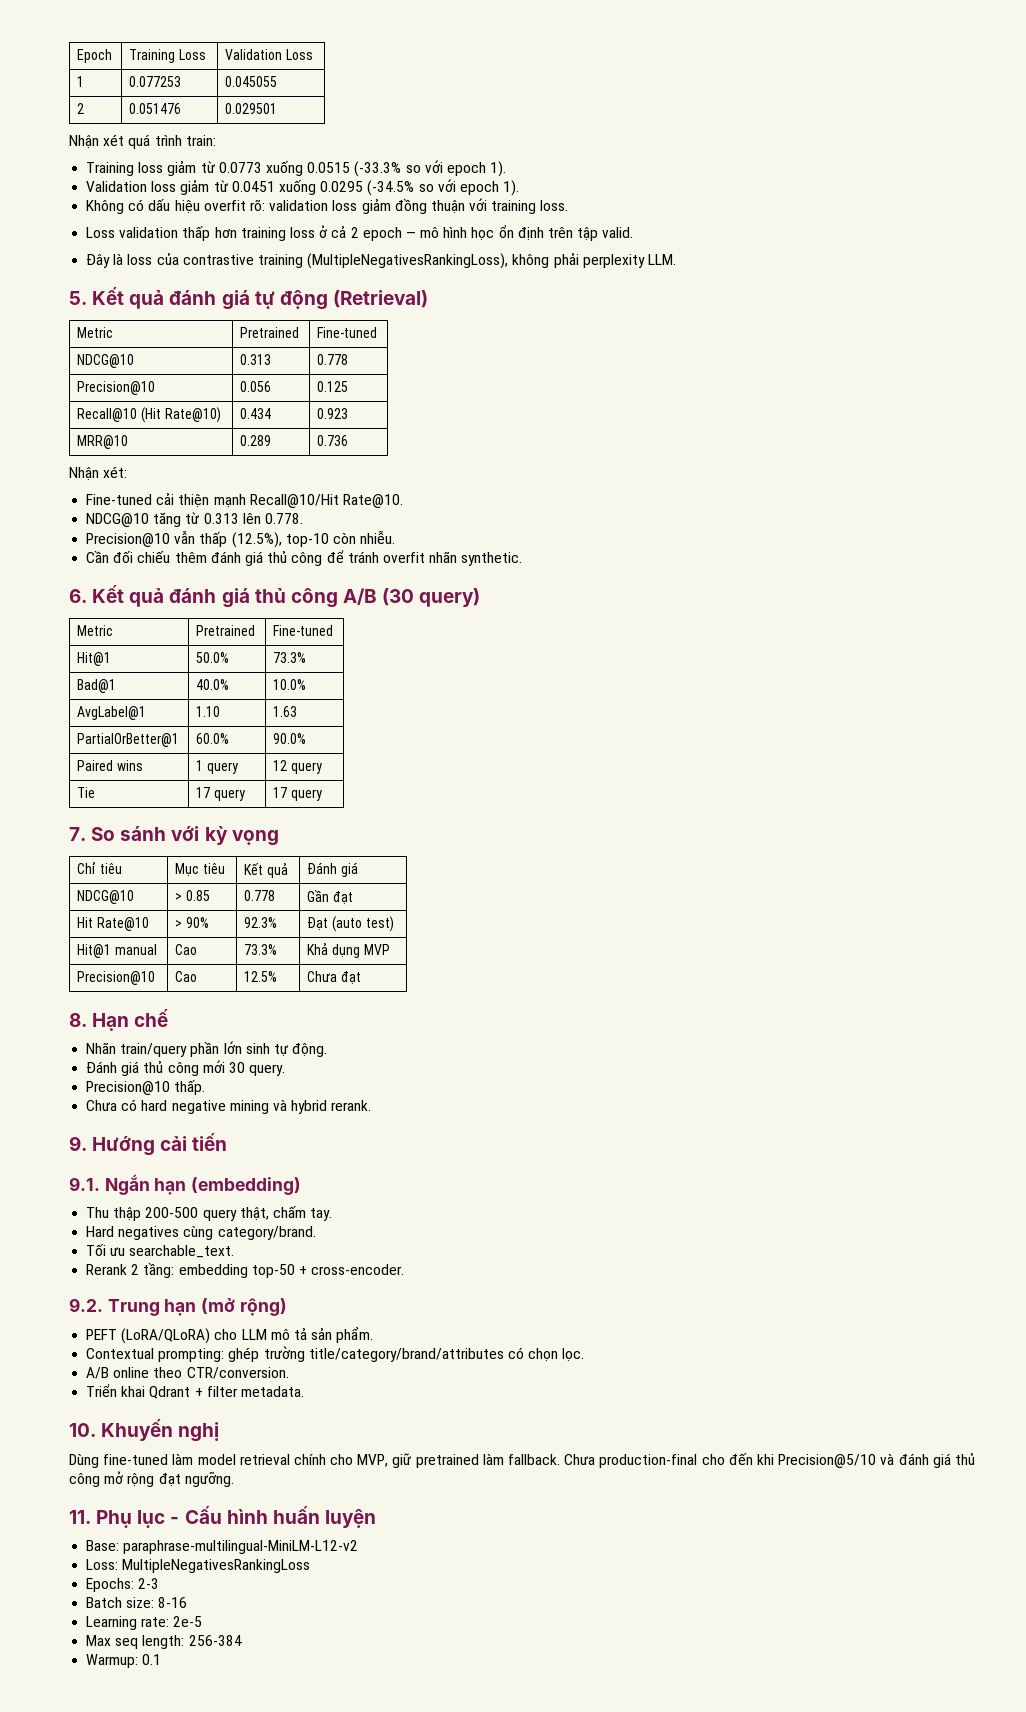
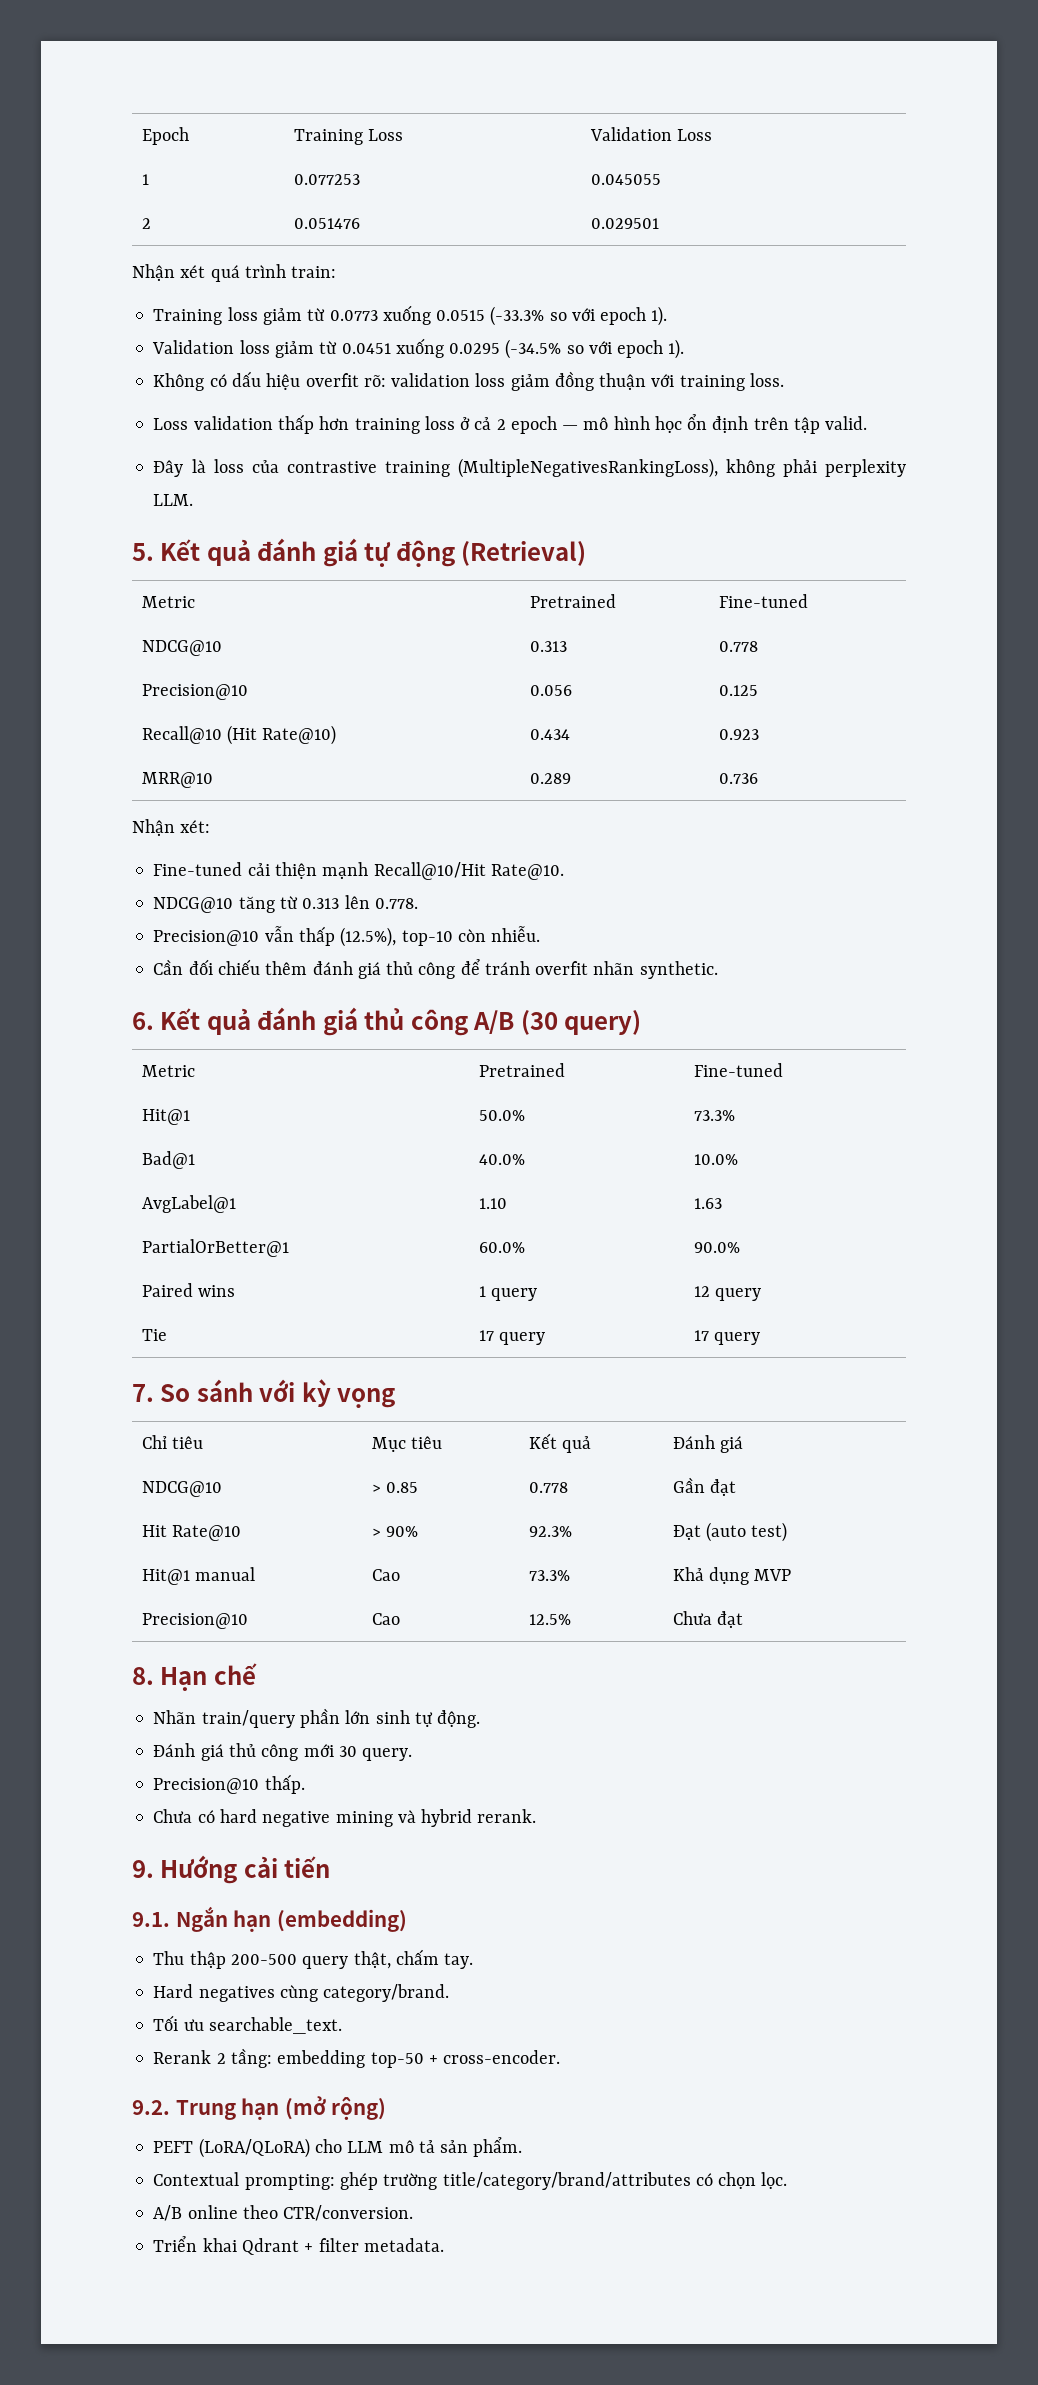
- 10. Khuyến nghị
- Dùng fine-tuned làm model retrieval chính cho MVP, giữ pretrained làm fallback. Chưa production-final cho đến khi Precision@5/10 và đánh giá thủ công mở rộng đạt ngưỡng.
- 11. Phụ lục - Cấu hình huấn luyện
- Base: paraphrase-multilingual-MiniLM-L12-v2
- Loss: MultipleNegativesRankingLoss
- Epochs: 2-3
- Batch size: 8-16
- Learning rate: 2e-5
- Max seq length: 256-384
- Warmup: 0.1

